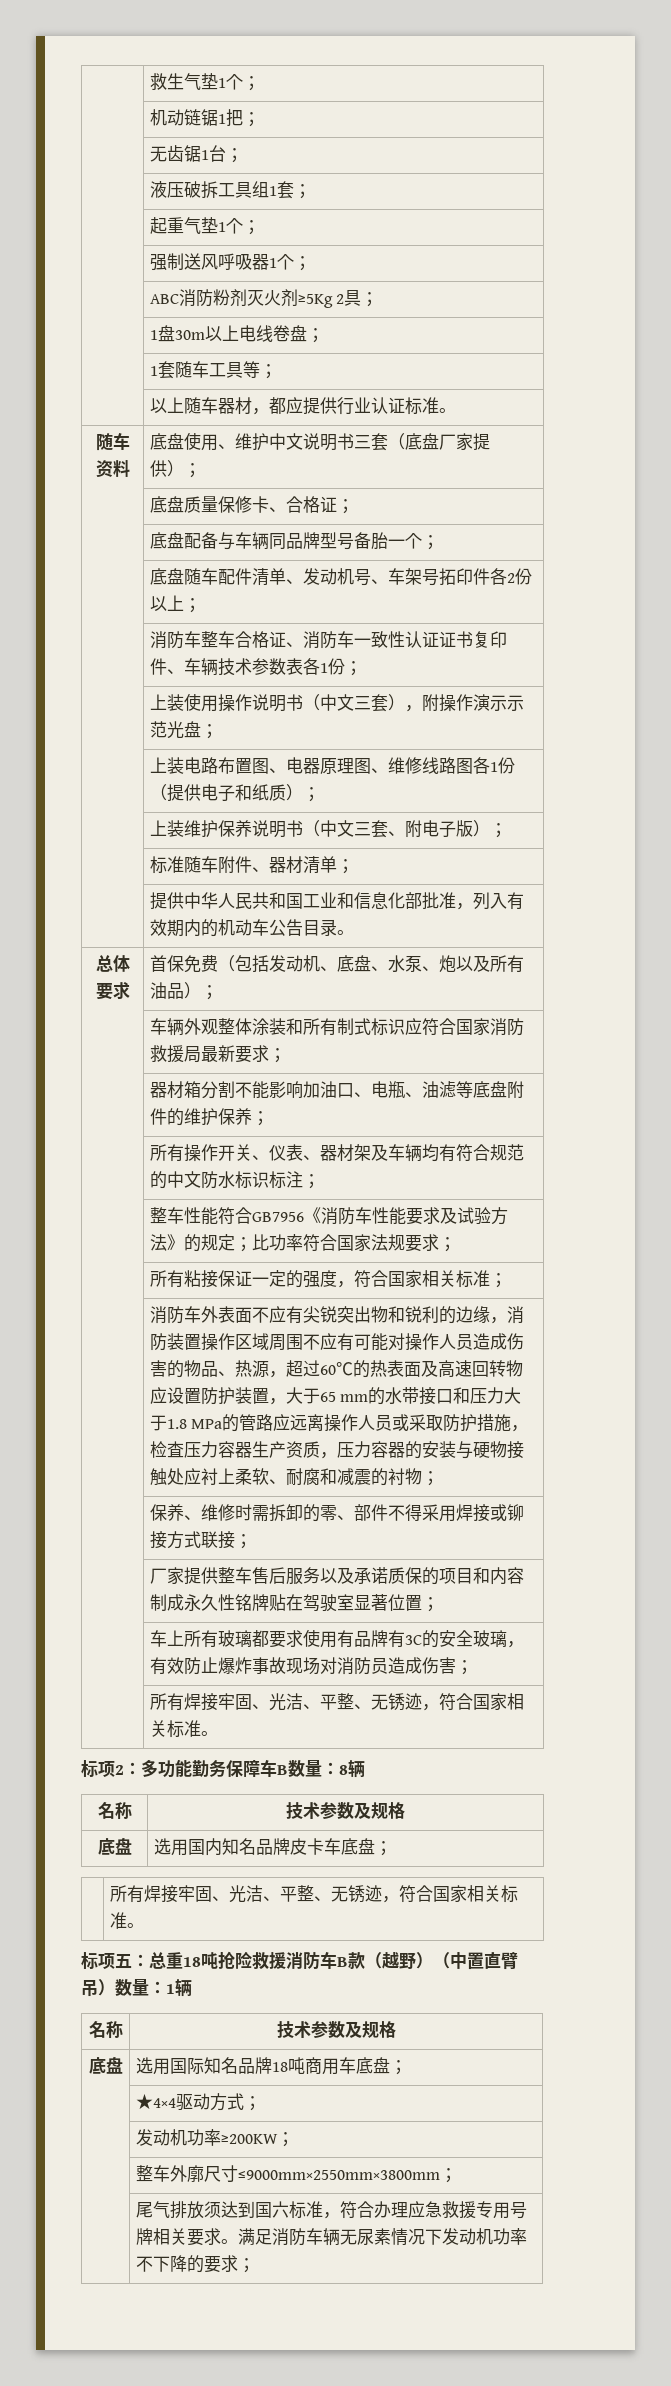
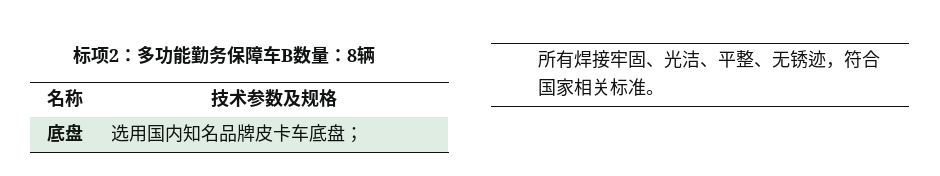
- | 救生气垫1个；
- | 机动链锯1把；
- | 无齿锯1台；
- | 液压破拆工具组1套；
- | 起重气垫1个；
- | 强制送风呼吸器1个；
- | ABC消防粉剂灭火剂≥5Kg 2具；
- | 1盘30m以上电线卷盘；
- | 1套随车工具等；
- | 以上随车器材，都应提供行业认证标准。
- 随车资料 | 底盘使用、维护中文说明书三套（底盘厂家提供）；
- | 底盘质量保修卡、合格证；
- | 底盘配备与车辆同品牌型号备胎一个；
- | 底盘随车配件清单、发动机号、车架号拓印件各2份以上；
- | 消防车整车合格证、消防车一致性认证证书复印件、车辆技术参数表各1份；
- | 上装使用操作说明书（中文三套），附操作演示示范光盘；
- | 上装电路布置图、电器原理图、维修线路图各1份（提供电子和纸质）；
- | 上装维护保养说明书（中文三套、附电子版）；
- | 标准随车附件、器材清单；
- | 提供中华人民共和国工业和信息化部批准，列入有效期内的机动车公告目录。
- 总体要求 | 首保免费（包括发动机、底盘、水泵、炮以及所有油品）；
- | 车辆外观整体涂装和所有制式标识应符合国家消防救援局最新要求；
- | 器材箱分割不能影响加油口、电瓶、油滤等底盘附件的维护保养；
- | 所有操作开关、仪表、器材架及车辆均有符合规范的中文防水标识标注；
- | 整车性能符合GB7956《消防车性能要求及试验方法》的规定；比功率符合国家法规要求；
- | 所有粘接保证一定的强度，符合国家相关标准；
- | 消防车外表面不应有尖锐突出物和锐利的边缘，消防装置操作区域周围不应有可能对操作人员造成伤害的物品、热源，超过60℃的热表面及高速回转物应设置防护装置，大于65 mm的水带接口和压力大于1.8 MPa的管路应远离操作人员或采取防护措施，检査压力容器生产资质，压力容器的安装与硬物接触处应衬上柔软、耐腐和减震的衬物；
- | 保养、维修时需拆卸的零、部件不得采用焊接或铆接方式联接；
- | 厂家提供整车售后服务以及承诺质保的项目和内容制成永久性铭牌贴在驾驶室显著位置；
- | 车上所有玻璃都要求使用有品牌有3C的安全玻璃，有效防止爆炸事故现场对消防员造成伤害；
- | 所有焊接牢固、光洁、平整、无锈迹，符合国家相关标准。
- 标项五：总重18吨抢险救援消防车B款（越野）（中置直臂吊）数量：1辆
- 名称 | 技术参数及规格
- 底盘 | 选用国际知名品牌18吨商用车底盘；
- | ★4×4驱动方式；
- | 发动机功率≥200KW；
- | 整车外廓尺寸≤9000mm×2550mm×3800mm；
- | 尾气排放须达到国六标准，符合办理应急救援专用号牌相关要求。满足消防车辆无尿素情况下发动机功率不下降的要求；

